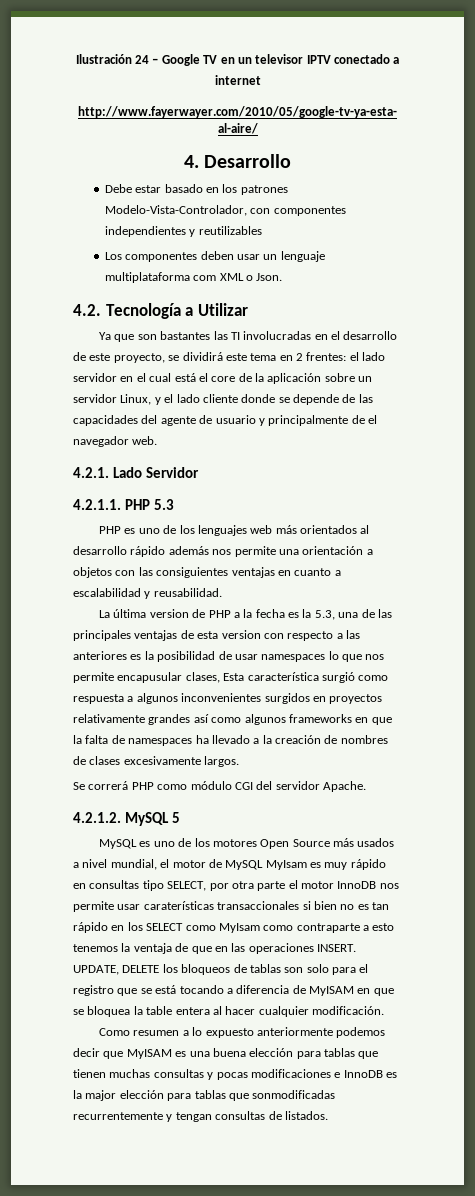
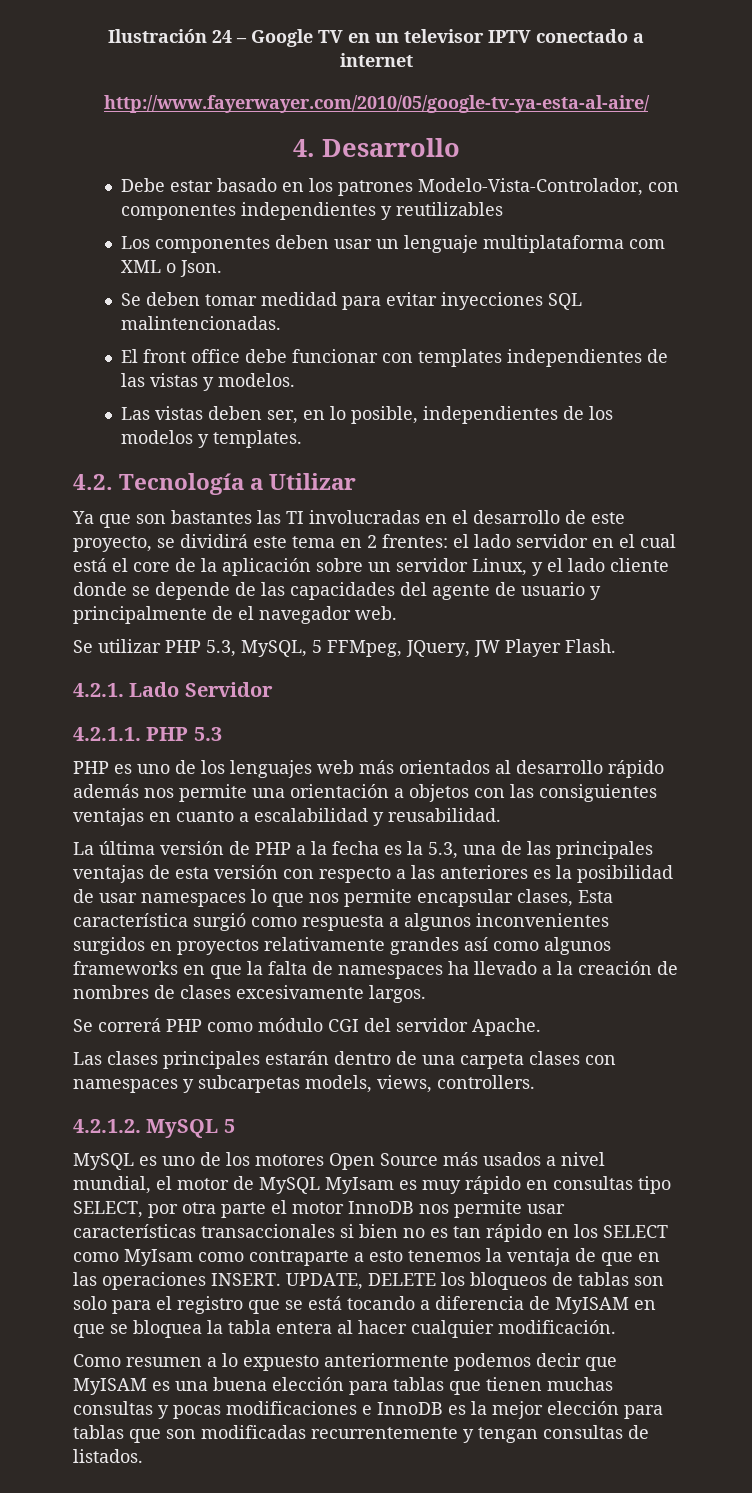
+ Se deben tomar medidad para evitar inyecciones SQL malintencionadas.
+ El front office debe funcionar con templates independientes de las vistas y modelos.
+ Las vistas deben ser, en lo posible, independientes de los modelos y templates.
+ Se utilizar PHP 5.3, MySQL, 5 FFMpeg, JQuery, JW Player Flash.
- La última version de PHP a la fecha es la 5.3, una de las principales ventajas de esta version con respecto a las anteriores es la posibilidad de usar namespaces lo que nos permite encapusular clases, Esta característica surgió como respuesta a algunos inconvenientes surgidos en proyectos relativamente grandes así como algunos frameworks en que la falta de namespaces ha llevado a la creación de nombres de clases excesivamente largos.
+ La última versión de PHP a la fecha es la 5.3, una de las principales ventajas de esta versión con respecto a las anteriores es la posibilidad de usar namespaces lo que nos permite encapsular clases, Esta característica surgió como respuesta a algunos inconvenientes surgidos en proyectos relativamente grandes así como algunos frameworks en que la falta de namespaces ha llevado a la creación de nombres de clases excesivamente largos.
+ Las clases principales estarán dentro de una carpeta clases con namespaces y subcarpetas models, views, controllers.
- MySQL es uno de los motores Open Source más usados a nivel mundial, el motor de MySQL MyIsam es muy rápido en consultas tipo SELECT, por otra parte el motor InnoDB nos permite usar caraterísticas transaccionales si bien no es tan rápido en los SELECT como MyIsam como contraparte a esto tenemos la ventaja de que en las operaciones INSERT.
+ MySQL es uno de los motores Open Source más usados a nivel mundial, el motor de MySQL MyIsam es muy rápido en consultas tipo SELECT, por otra parte el motor InnoDB nos permite usar características transaccionales si bien no es tan rápido en los SELECT como MyIsam como contraparte a esto tenemos la ventaja de que en las operaciones INSERT.
- UPDATE, DELETE los bloqueos de tablas son solo para el registro que se está tocando a diferencia de MyISAM en que se bloquea la table entera al hacer cualquier modificación.
+ UPDATE, DELETE los bloqueos de tablas son solo para el registro que se está tocando a diferencia de MyISAM en que se bloquea la tabla entera al hacer cualquier modificación.
- Como resumen a lo expuesto anteriormente podemos decir que MyISAM es una buena elección para tablas que tienen muchas consultas y pocas modificaciones e InnoDB es la major elección para tablas que sonmodificadas recurrentemente y tengan consultas de listados.
+ Como resumen a lo expuesto anteriormente podemos decir que MyISAM es una buena elección para tablas que tienen muchas consultas y pocas modificaciones e InnoDB es la mejor elección para tablas que son modificadas recurrentemente y tengan consultas de listados.

